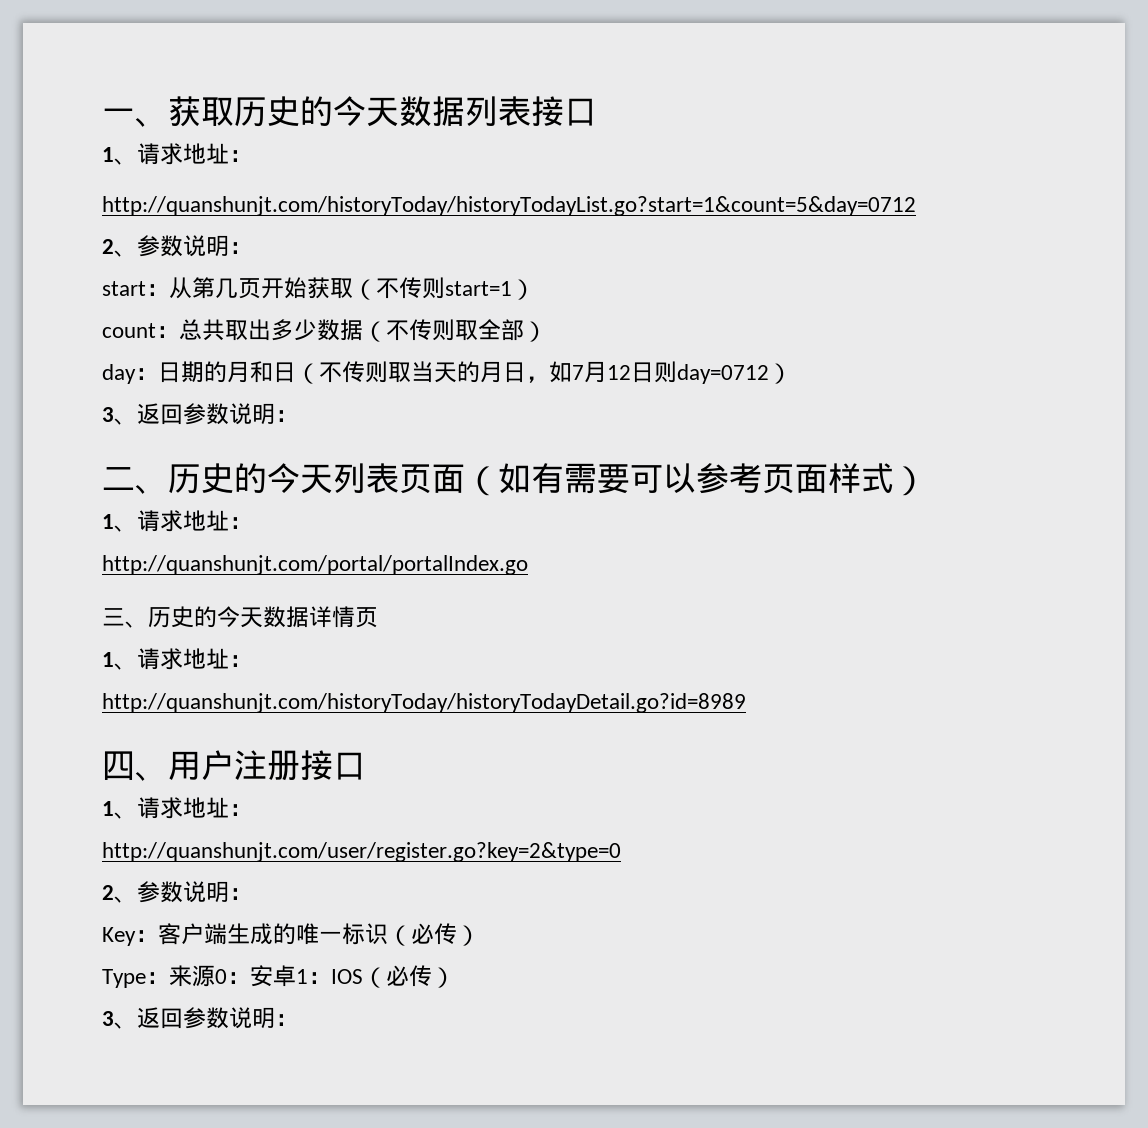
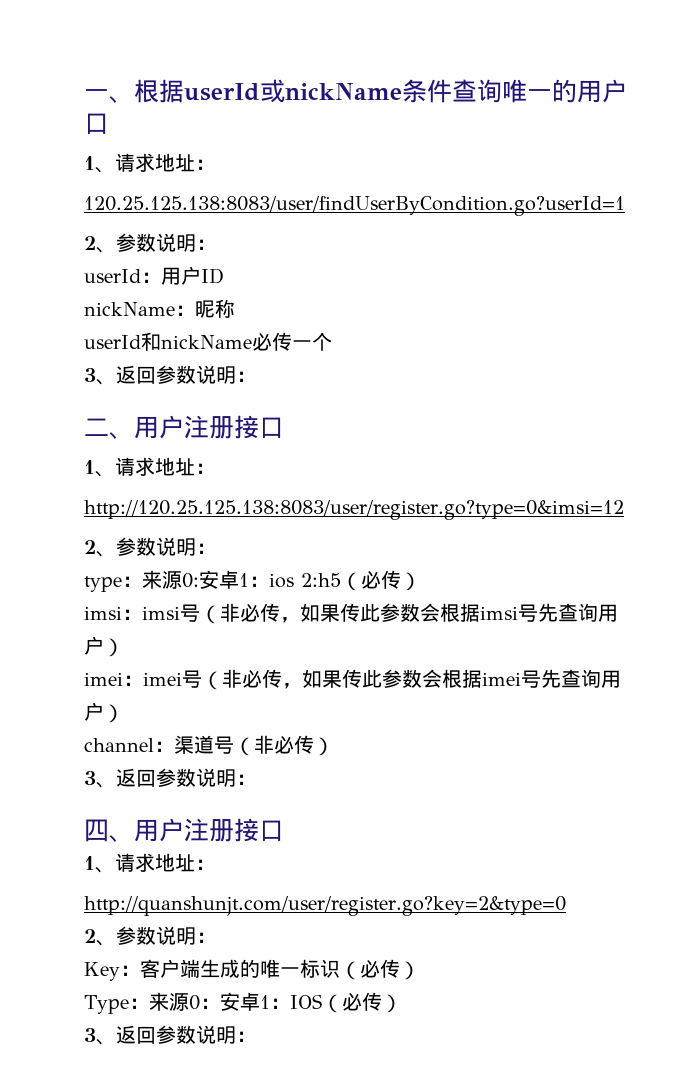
- 一、获取历史的今天数据列表接口
+ 一、根据userId或nickName条件查询唯一的用户口
  1、请求地址：
- http://quanshunjt.com/historyToday/historyTodayList.go?start=1&count=5&day=0712
+ 120.25.125.138:8083/user/findUserByCondition.go?userId=1
  2、参数说明：
- start：从第几页开始获取（不传则start=1）
- count：总共取出多少数据（不传则取全部）
- day：日期的月和日（不传则取当天的月日，如7月12日则day=0712）
+ userId：用户ID
+ nickName：昵称
+ userId和nickName必传一个
- 二、历史的今天列表页面（如有需要可以参考页面样式）
+ 二、用户注册接口
  1、请求地址：
- http://quanshunjt.com/portal/portalIndex.go
- 三、历史的今天数据详情页
- 1、请求地址：
- http://quanshunjt.com/historyToday/historyTodayDetail.go?id=8989
+ http://120.25.125.138:8083/user/register.go?type=0&imsi=12
+ 2、参数说明：
+ type：来源0:安卓1：ios 2:h5（必传）
+ imsi：imsi号（非必传，如果传此参数会根据imsi号先查询用户）
+ imei：imei号（非必传，如果传此参数会根据imei号先查询用户）
+ channel：渠道号（非必传）
+ 3、返回参数说明：

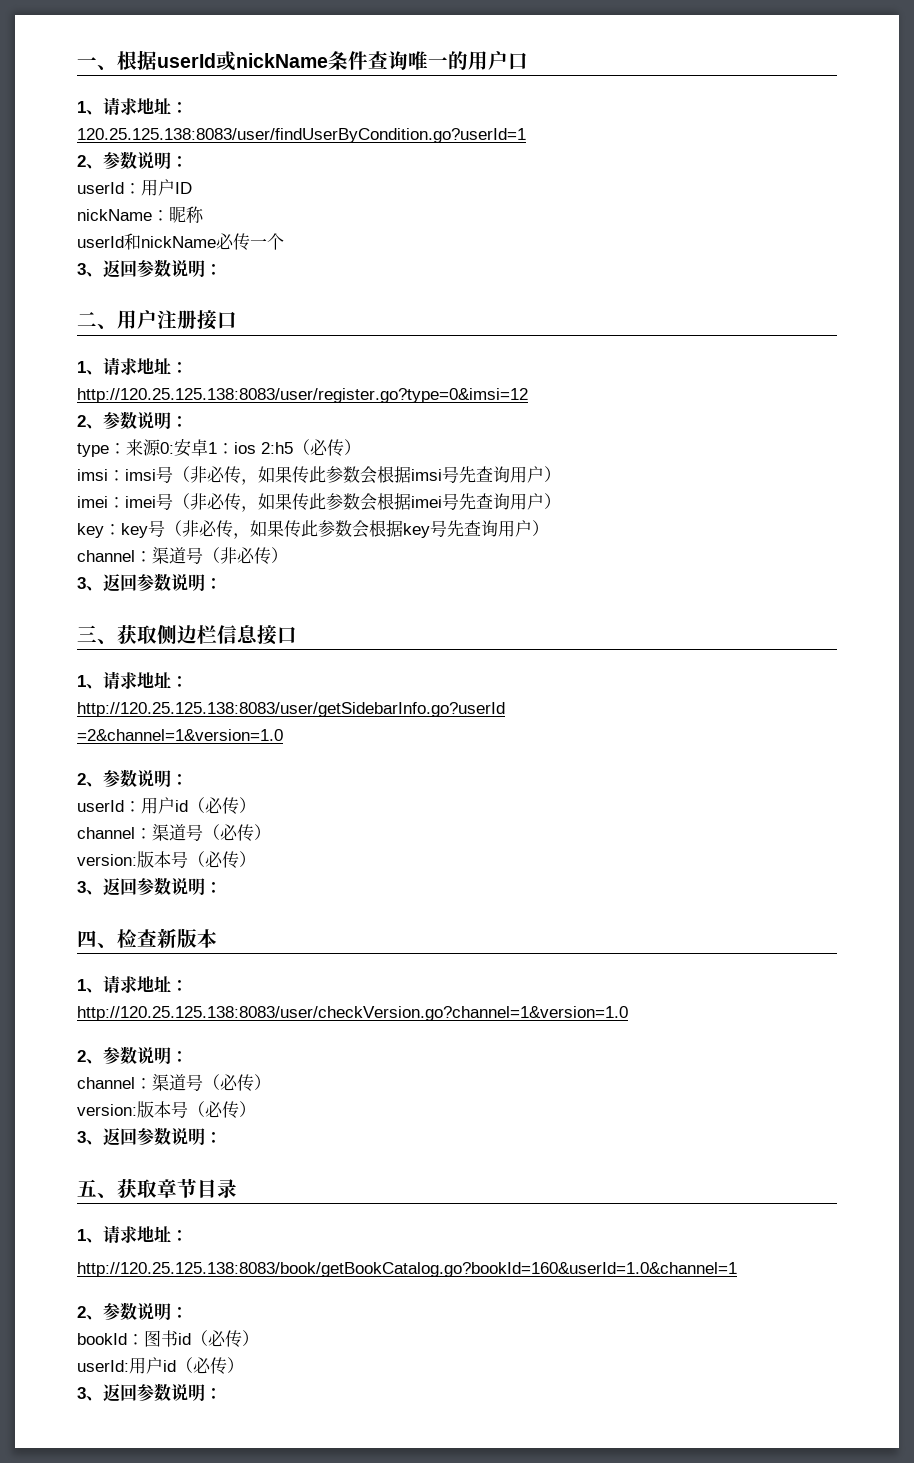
+ key：key号（非必传，如果传此参数会根据key号先查询用户）
- 四、用户注册接口
+ 三、获取侧边栏信息接口
  1、请求地址：
- http://quanshunjt.com/user/register.go?key=2&type=0
+ http://120.25.125.138:8083/user/getSidebarInfo.go?userId
+ =2&channel=1&version=1.0
  2、参数说明：
- Key：客户端生成的唯一标识（必传）
- Type：来源0：安卓1：IOS（必传）
+ userId：用户id（必传）
+ channel：渠道号（必传）
+ version:版本号（必传）
+ 3、返回参数说明：
+ 四、检查新版本
+ 1、请求地址：
+ http://120.25.125.138:8083/user/checkVersion.go?channel=1&version=1.0
+ 2、参数说明：
+ channel：渠道号（必传）
+ version:版本号（必传）
+ 3、返回参数说明：
+ 五、获取章节目录
+ 1、请求地址：
+ http://120.25.125.138:8083/book/getBookCatalog.go?bookId=160&userId=1.0&channel=1
+ 2、参数说明：
+ bookId：图书id（必传）
+ userId:用户id（必传）

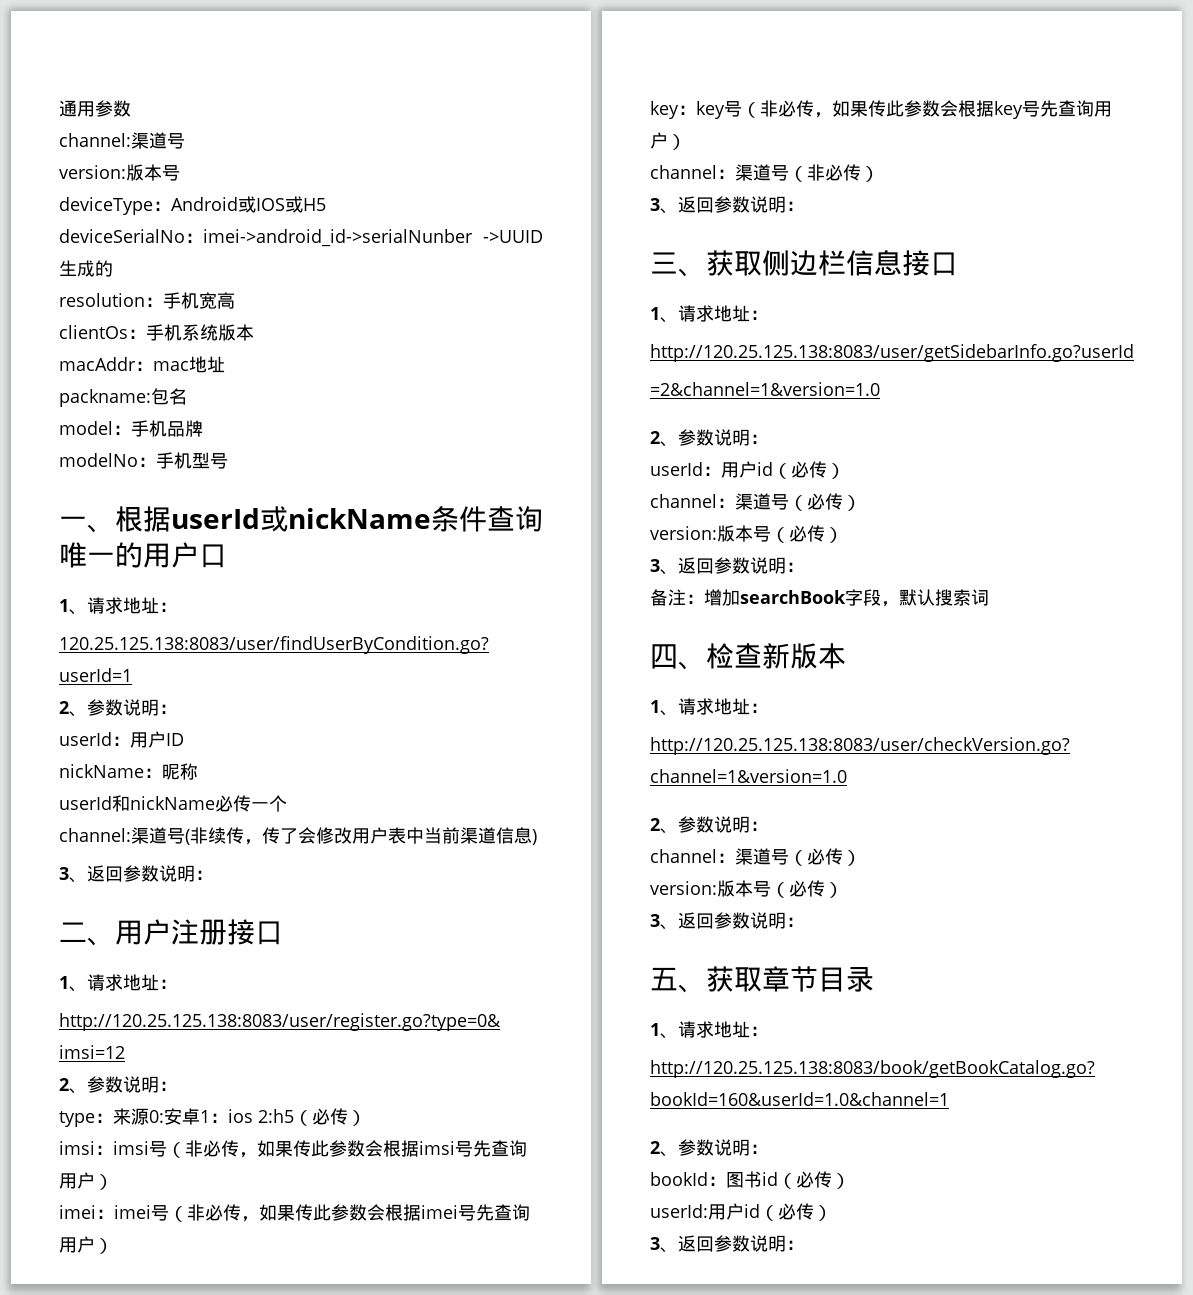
+ 通用参数
+ channel:渠道号
+ version:版本号
+ deviceType：Android或IOS或H5
+ deviceSerialNo：imei->android_id->serialNunber ->UUID生成的
+ resolution：手机宽高
+ clientOs：手机系统版本
+ macAddr：mac地址
+ packname:包名
+ model：手机品牌
+ modelNo：手机型号
+ channel:渠道号(非续传，传了会修改用户表中当前渠道信息)
+ 备注：增加searchBook字段，默认搜索词

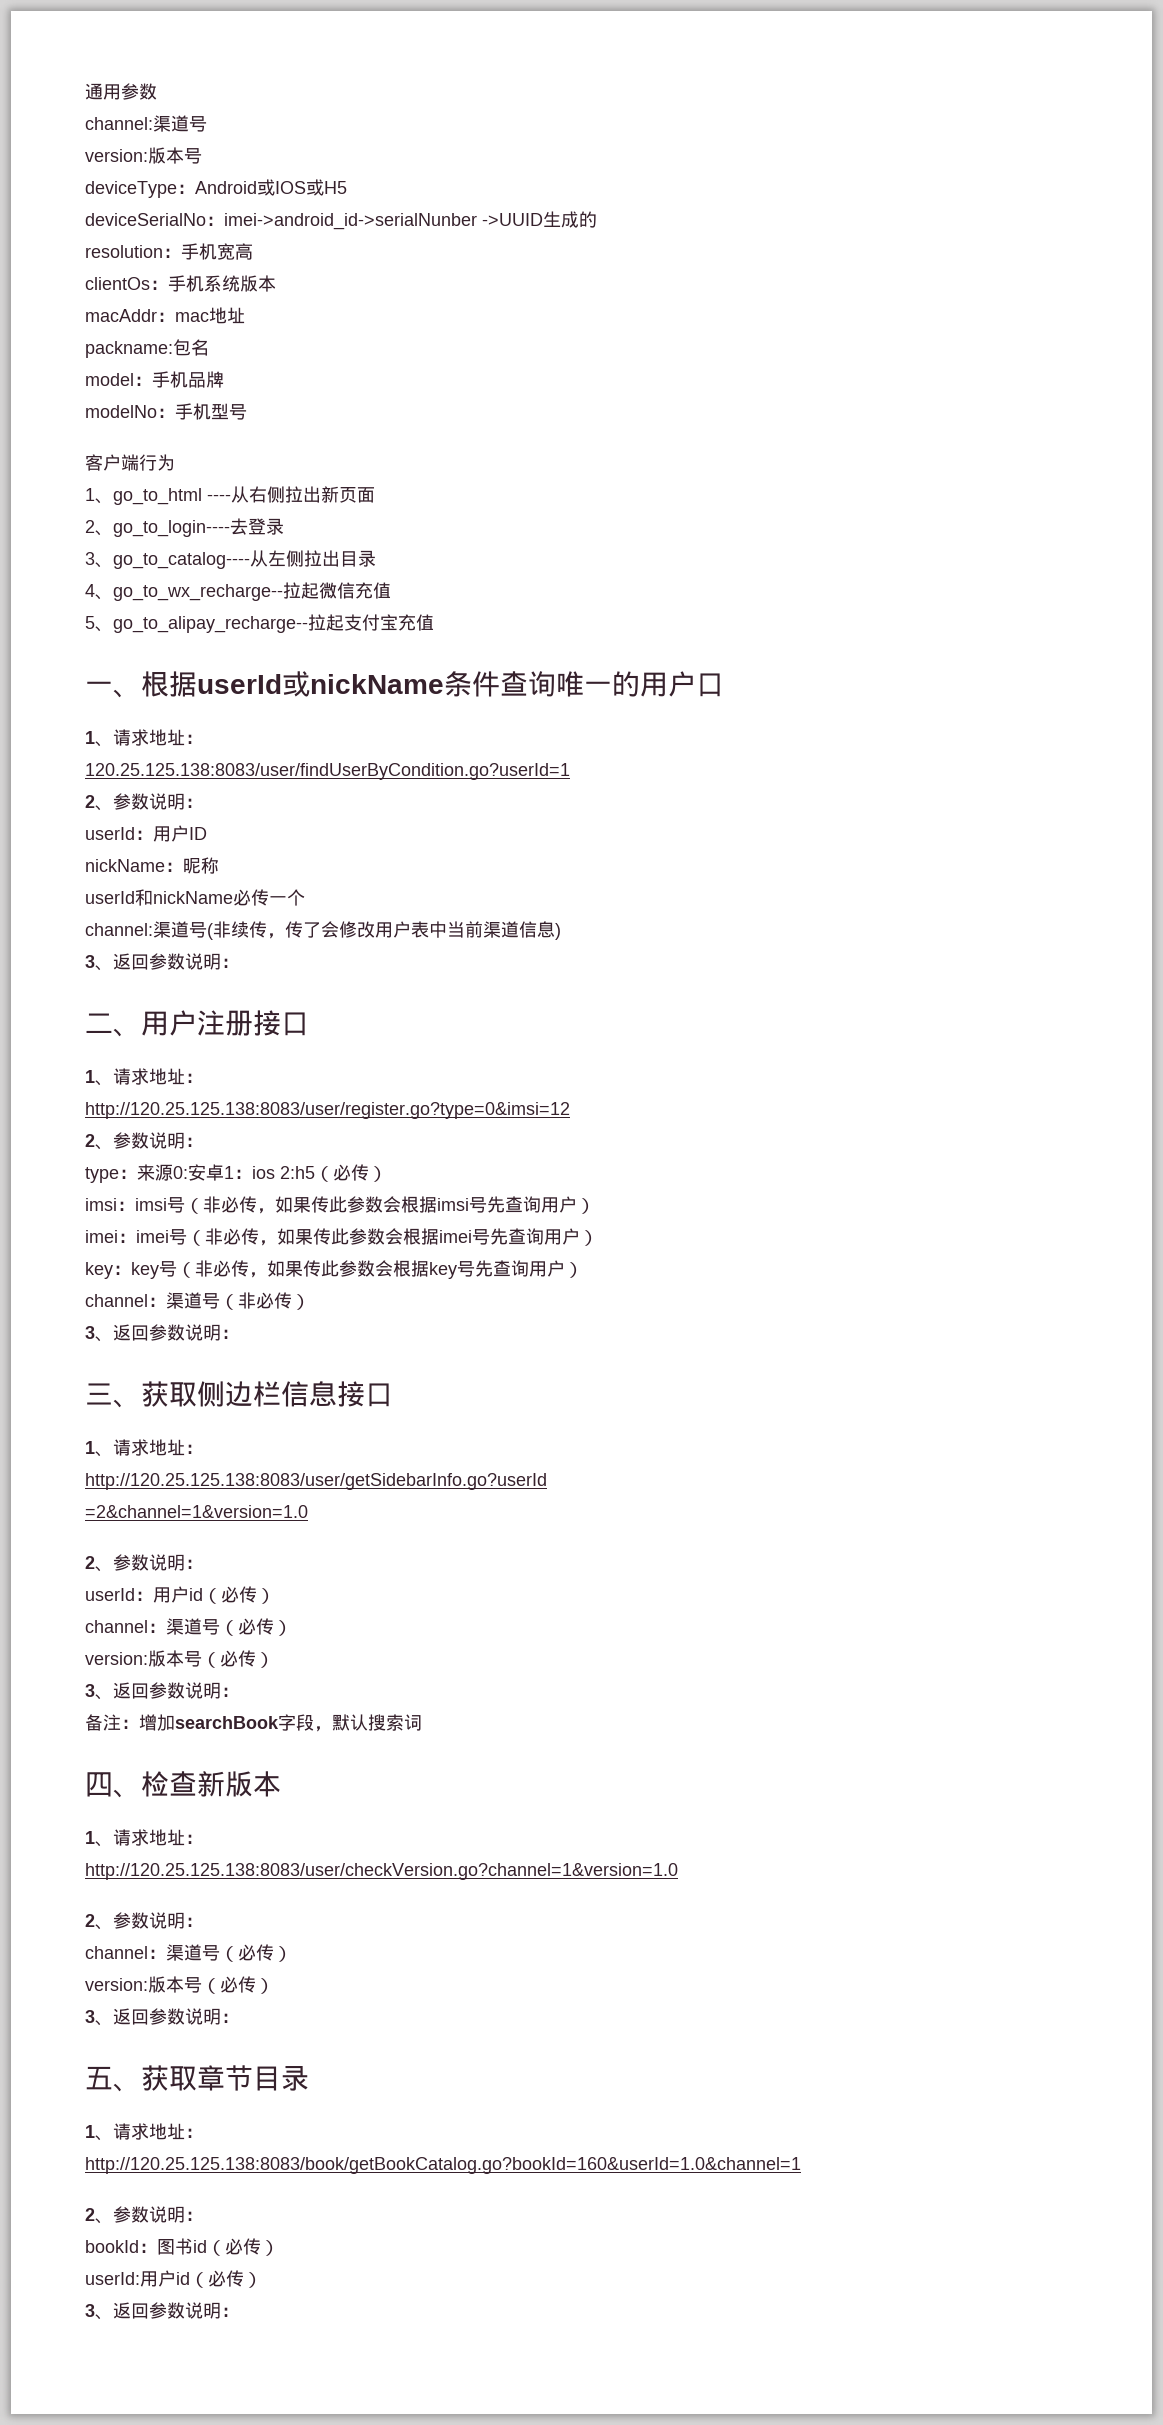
+ 客户端行为
+ 1、go_to_html ----从右侧拉出新页面
+ 2、go_to_login----去登录
+ 3、go_to_catalog----从左侧拉出目录
+ 4、go_to_wx_recharge--拉起微信充值
+ 5、go_to_alipay_recharge--拉起支付宝充值

